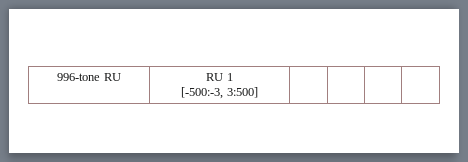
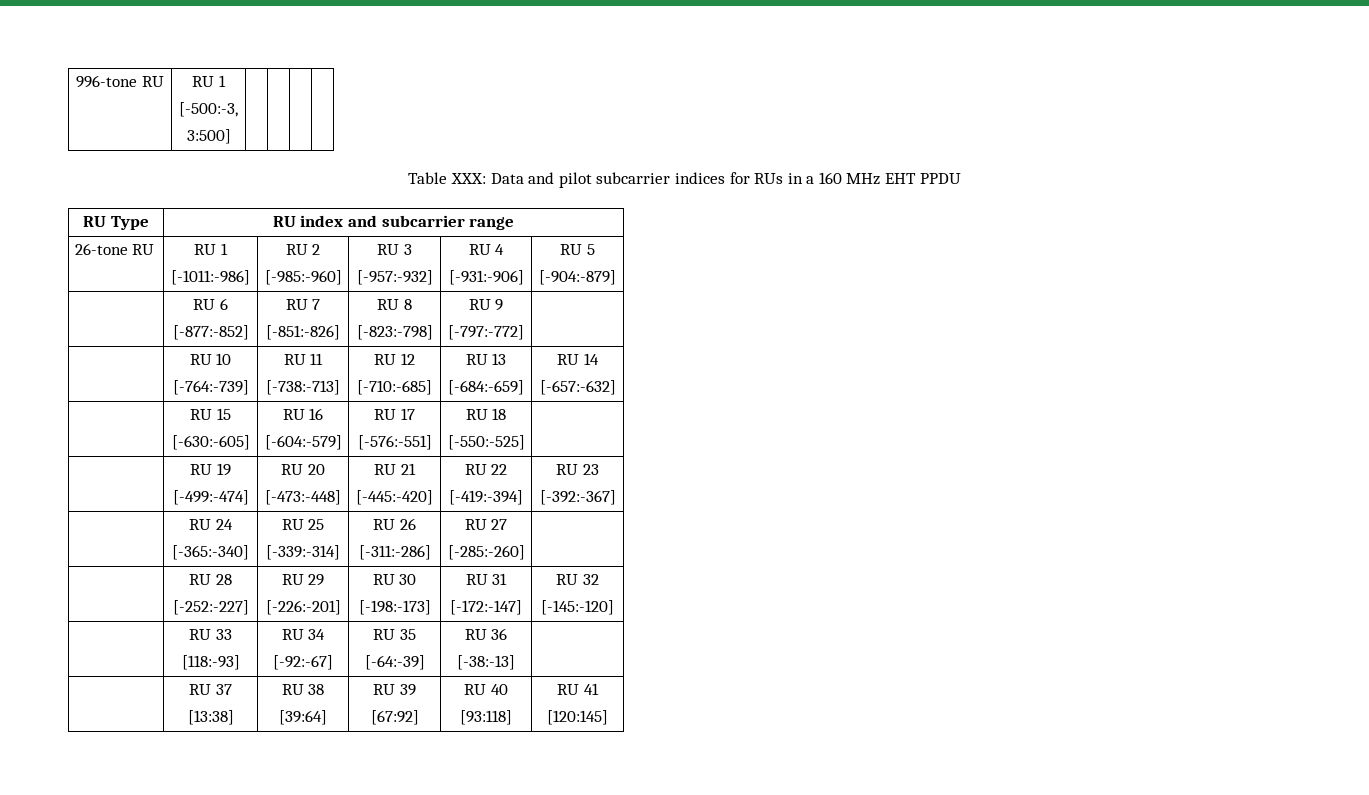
  996-tone RU | RU 1
- [-500:-3, 3:500] | | | |
+ [-500:-3,
+ 3:500] | | | |
+ Table XXX: Data and pilot subcarrier indices for RUs in a 160 MHz EHT PPDU
+ RU Type | RU index and subcarrier range
+ 26-tone RU | RU 1
+ [-1011:-986] | RU 2
+ [-985:-960] | RU 3
+ [-957:-932] | RU 4
+ [-931:-906] | RU 5
+ [-904:-879]
+ | RU 6
+ [-877:-852] | RU 7
+ [-851:-826] | RU 8
+ [-823:-798] | RU 9
+ [-797:-772] |
+ | RU 10
+ [-764:-739] | RU 11
+ [-738:-713] | RU 12
+ [-710:-685] | RU 13
+ [-684:-659] | RU 14
+ [-657:-632]
+ | RU 15
+ [-630:-605] | RU 16
+ [-604:-579] | RU 17
+ [-576:-551] | RU 18
+ [-550:-525] |
+ | RU 19
+ [-499:-474] | RU 20
+ [-473:-448] | RU 21
+ [-445:-420] | RU 22
+ [-419:-394] | RU 23
+ [-392:-367]
+ | RU 24
+ [-365:-340] | RU 25
+ [-339:-314] | RU 26
+ [-311:-286] | RU 27
+ [-285:-260] |
+ | RU 28
+ [-252:-227] | RU 29
+ [-226:-201] | RU 30
+ [-198:-173] | RU 31
+ [-172:-147] | RU 32
+ [-145:-120]
+ | RU 33
+ [118:-93] | RU 34
+ [-92:-67] | RU 35
+ [-64:-39] | RU 36
+ [-38:-13] |
+ | RU 37
+ [13:38] | RU 38
+ [39:64] | RU 39
+ [67:92] | RU 40
+ [93:118] | RU 41
+ [120:145]

